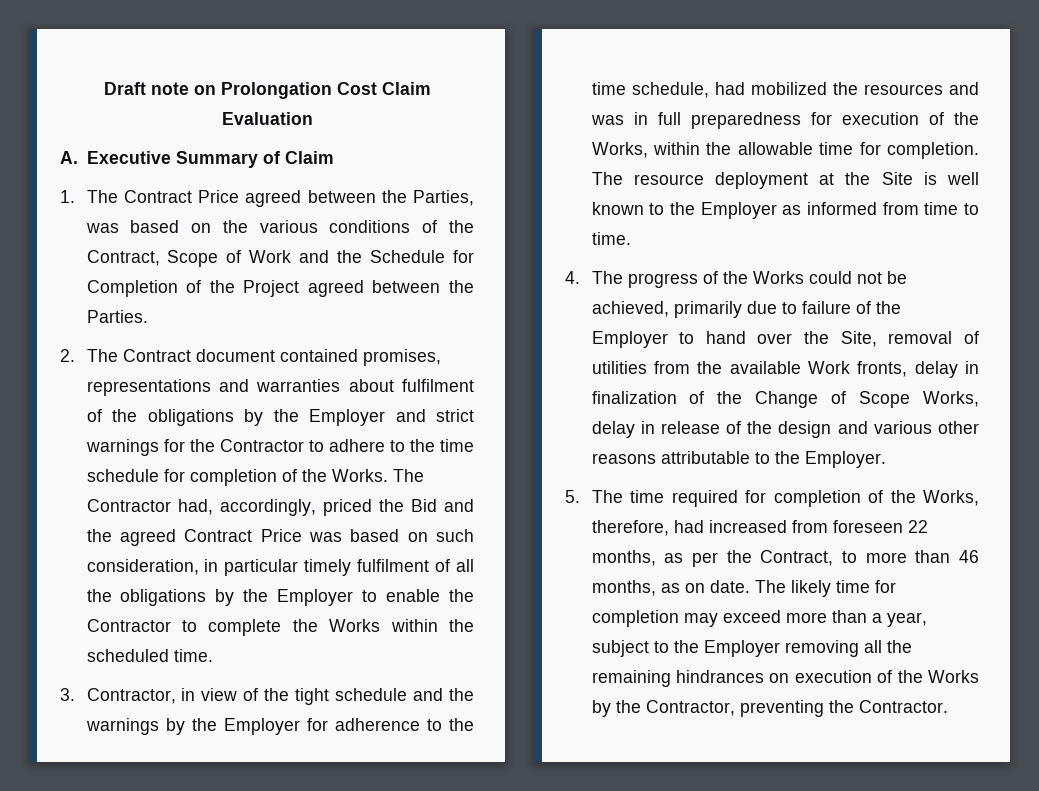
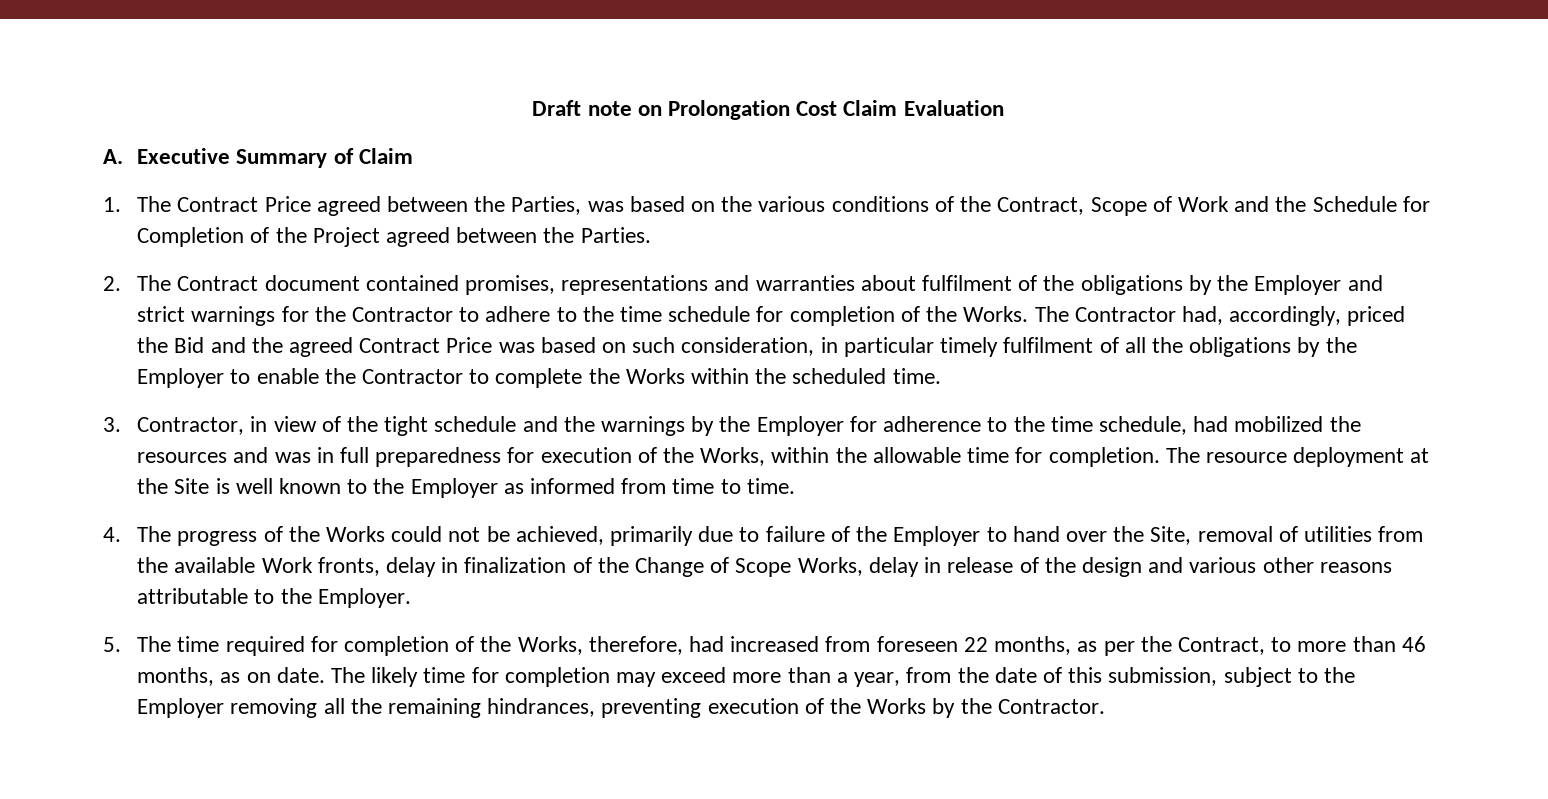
- The likely time for completion may exceed more than a year, subject to the Employer removing all the remaining hindrances on execution of the Works by the Contractor, preventing the Contractor.
+ The likely time for completion may exceed more than a year, from the date of this submission, subject to the Employer removing all the remaining hindrances, preventing execution of the Works by the Contractor.

